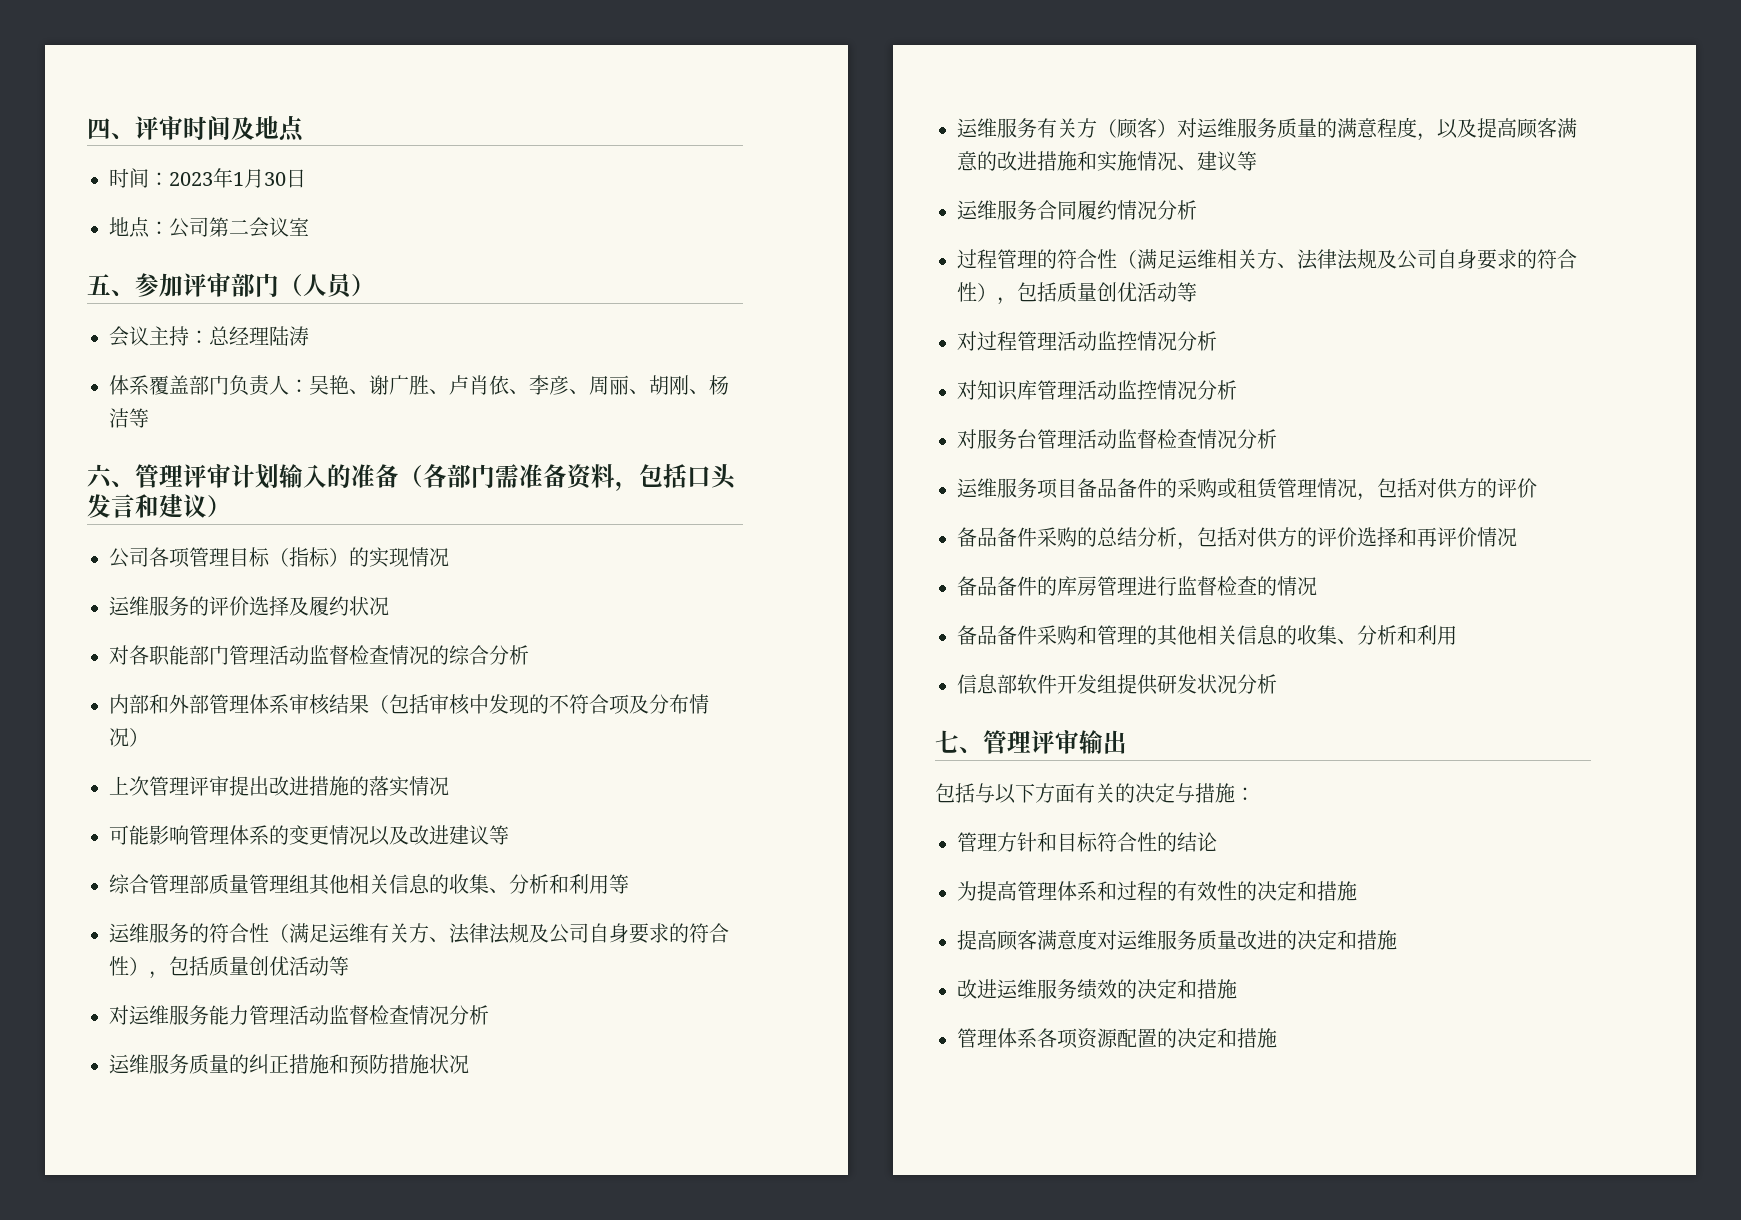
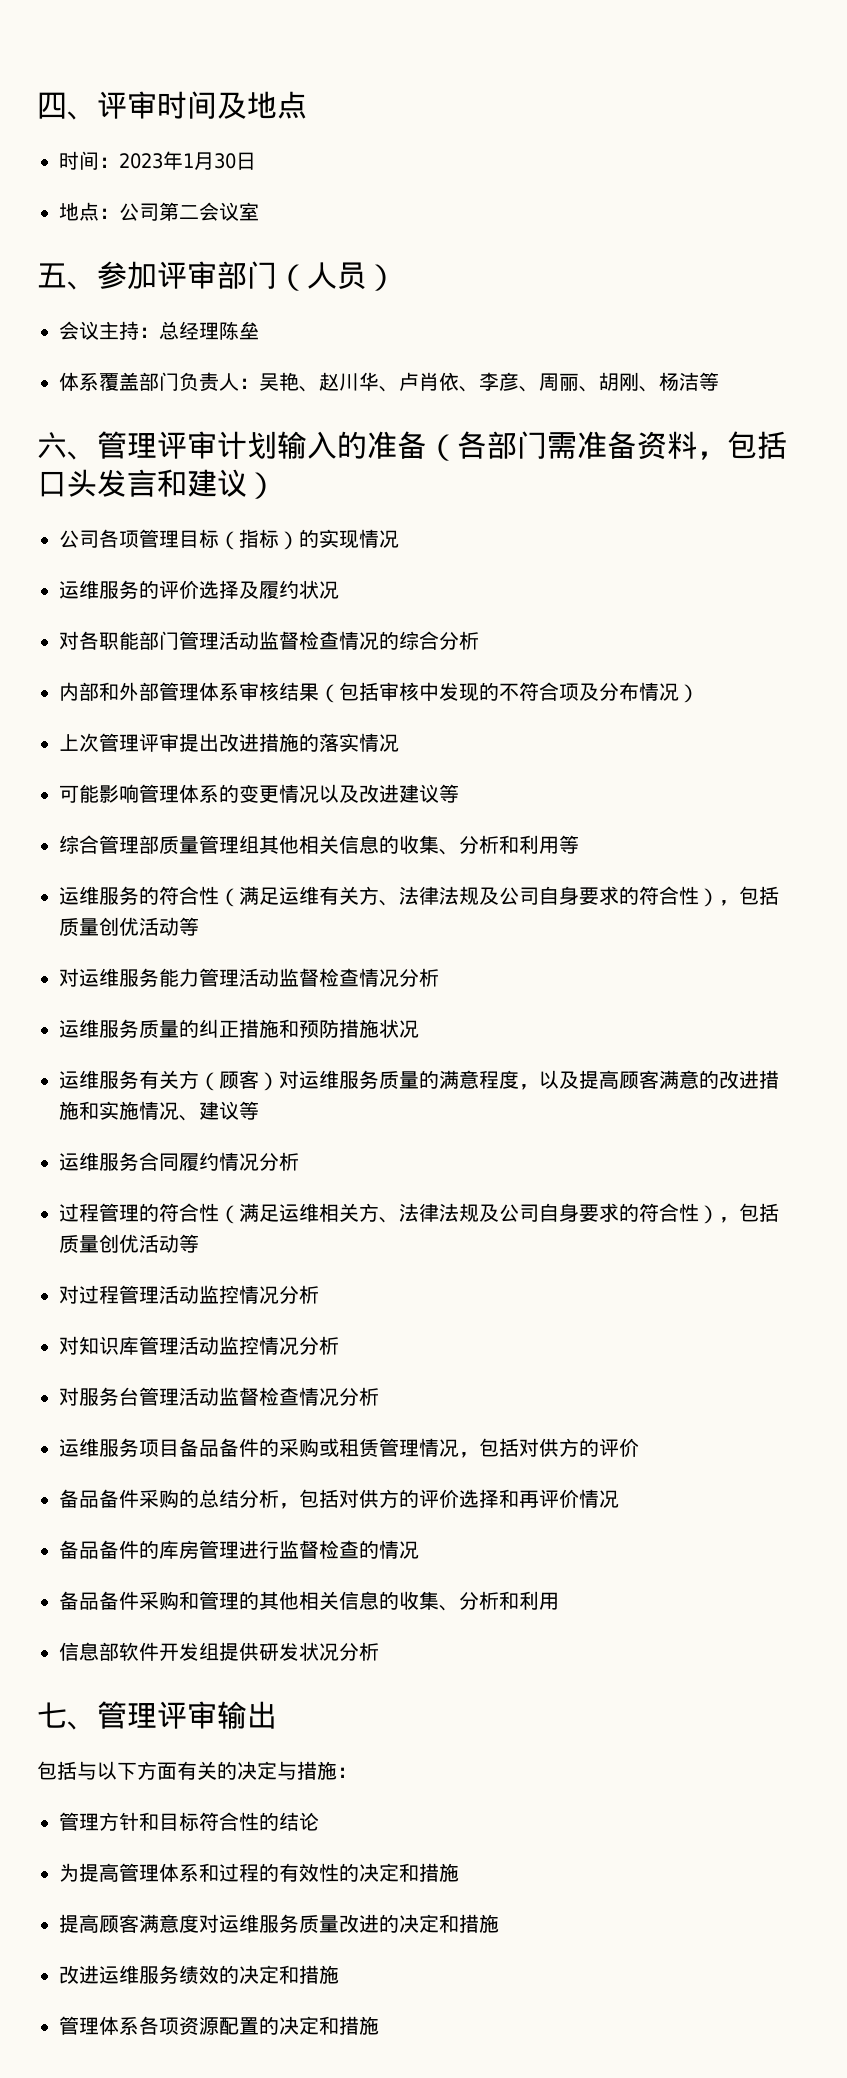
- 会议主持：总经理陆涛
+ 会议主持：总经理陈垒
- 体系覆盖部门负责人：吴艳、谢广胜、卢肖依、李彦、周丽、胡刚、杨洁等
+ 体系覆盖部门负责人：吴艳、赵川华、卢肖依、李彦、周丽、胡刚、杨洁等

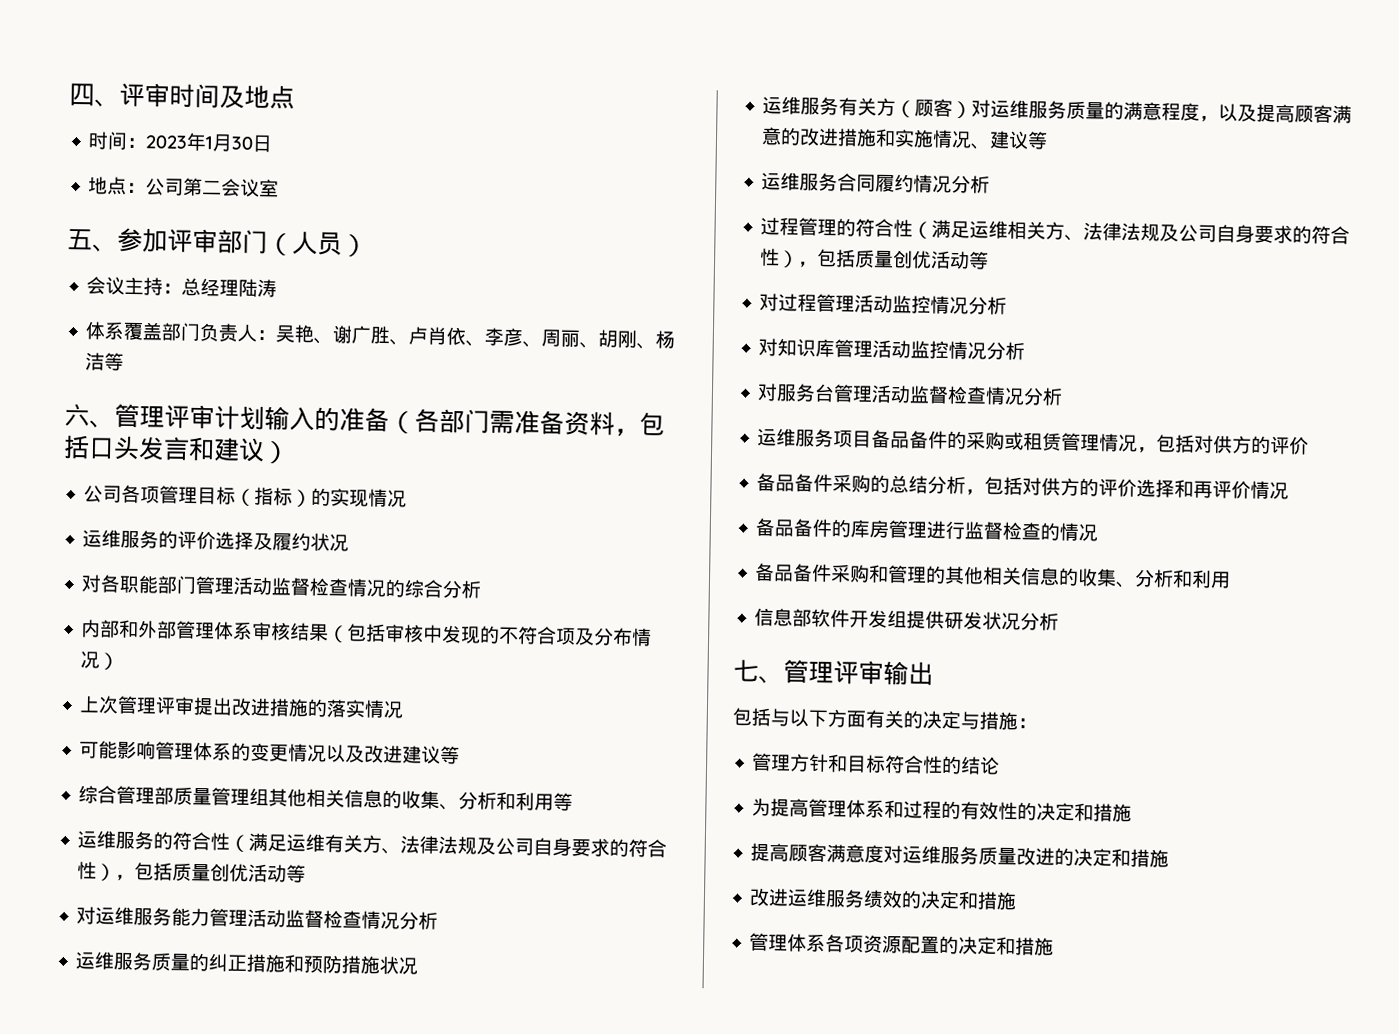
- 会议主持：总经理陈垒
+ 会议主持：总经理陆涛
- 体系覆盖部门负责人：吴艳、赵川华、卢肖依、李彦、周丽、胡刚、杨洁等
+ 体系覆盖部门负责人：吴艳、谢广胜、卢肖依、李彦、周丽、胡刚、杨洁等

